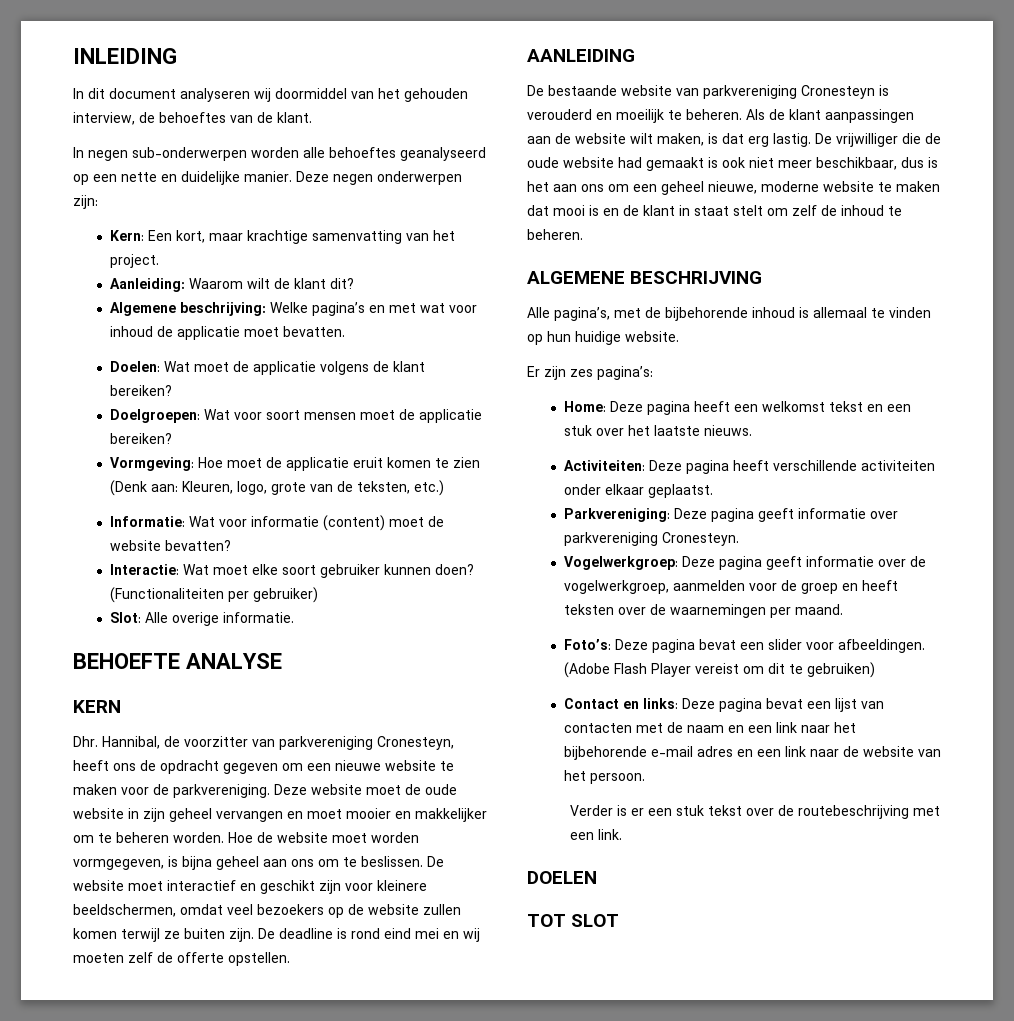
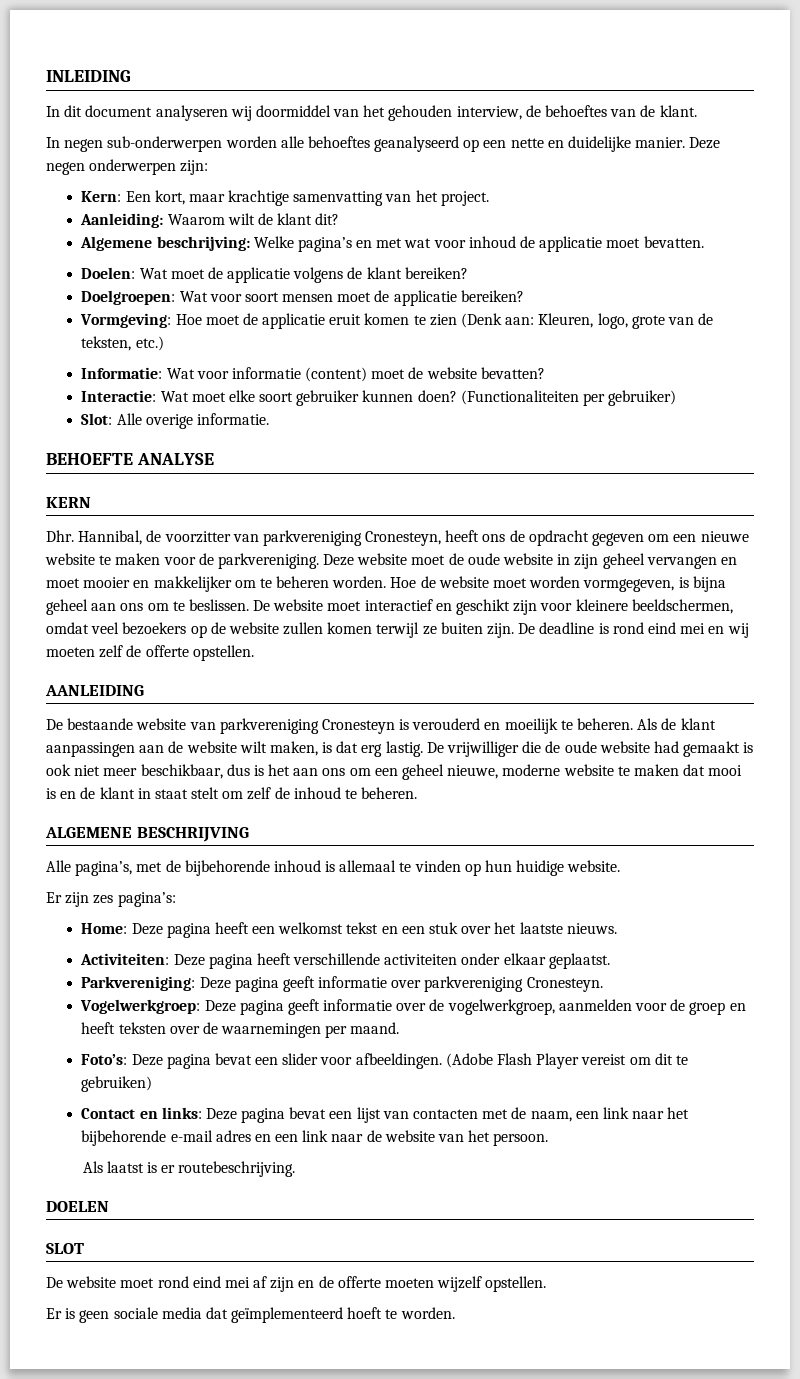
- Contact en links: Deze pagina bevat een lijst van contacten met de naam en een link naar het bijbehorende e-mail adres en een link naar de website van het persoon.
+ Contact en links: Deze pagina bevat een lijst van contacten met de naam, een link naar het bijbehorende e-mail adres en een link naar de website van het persoon.
- Verder is er een stuk tekst over de routebeschrijving met een link.
+ Als laatst is er routebeschrijving.
- TOT SLOT
+ SLOT
+ De website moet rond eind mei af zijn en de offerte moeten wijzelf opstellen.
+ Er is geen sociale media dat geïmplementeerd hoeft te worden.

